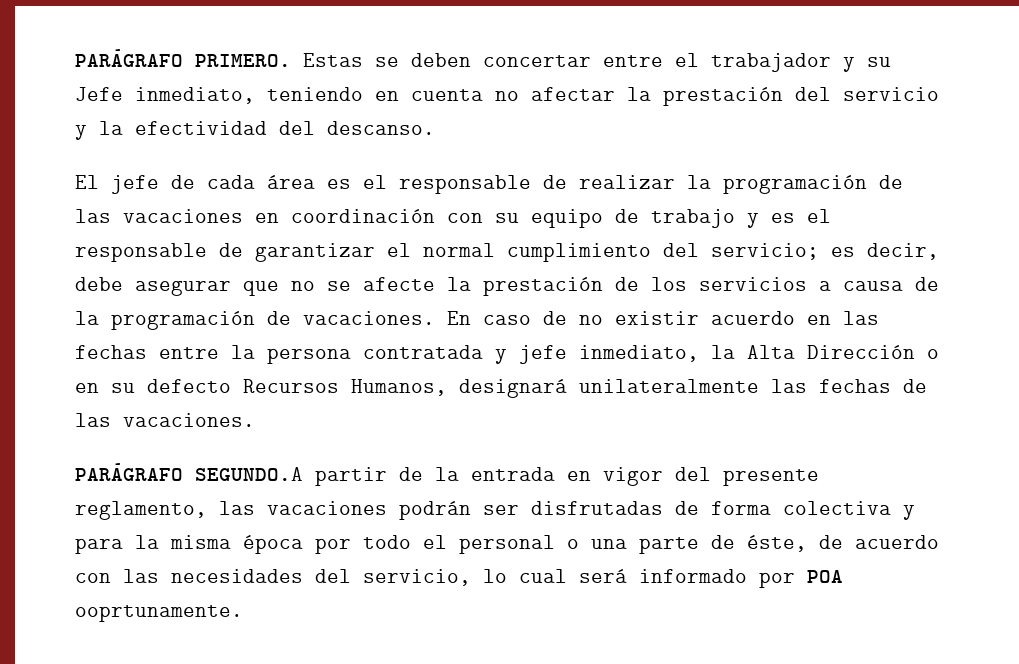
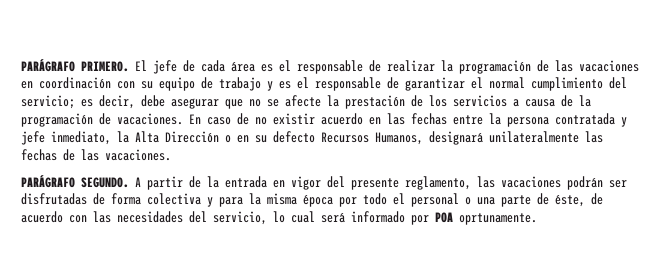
- PARÁGRAFO PRIMERO. Estas se deben concertar entre el trabajador y su Jefe inmediato, teniendo en cuenta no afectar la prestación del servicio y la efectividad del descanso.
- El jefe de cada área es el responsable de realizar la programación de las vacaciones en coordinación con su equipo de trabajo y es el responsable de garantizar el normal cumplimiento del servicio; es decir, debe asegurar que no se afecte la prestación de los servicios a causa de la programación de vacaciones.
+ PARÁGRAFO PRIMERO. El jefe de cada área es el responsable de realizar la programación de las vacaciones en coordinación con su equipo de trabajo y es el responsable de garantizar el normal cumplimiento del servicio; es decir, debe asegurar que no se afecte la prestación de los servicios a causa de la programación de vacaciones.
- PARÁGRAFO SEGUNDO.A partir de la entrada en vigor del presente reglamento, las vacaciones podrán ser disfrutadas de forma colectiva y para la misma época por todo el personal o una parte de éste, de acuerdo con las necesidades del servicio, lo cual será informado por POA ooprtunamente.
+ PARÁGRAFO SEGUNDO. A partir de la entrada en vigor del presente reglamento, las vacaciones podrán ser disfrutadas de forma colectiva y para la misma época por todo el personal o una parte de éste, de acuerdo con las necesidades del servicio, lo cual será informado por POA oprtunamente.

